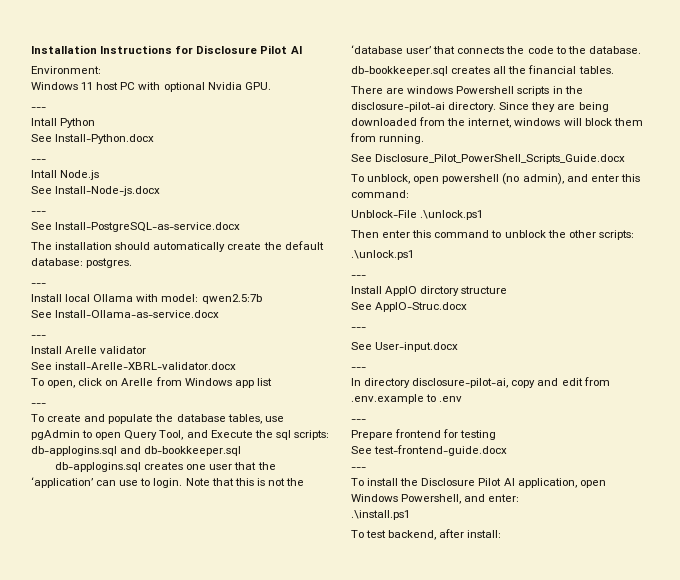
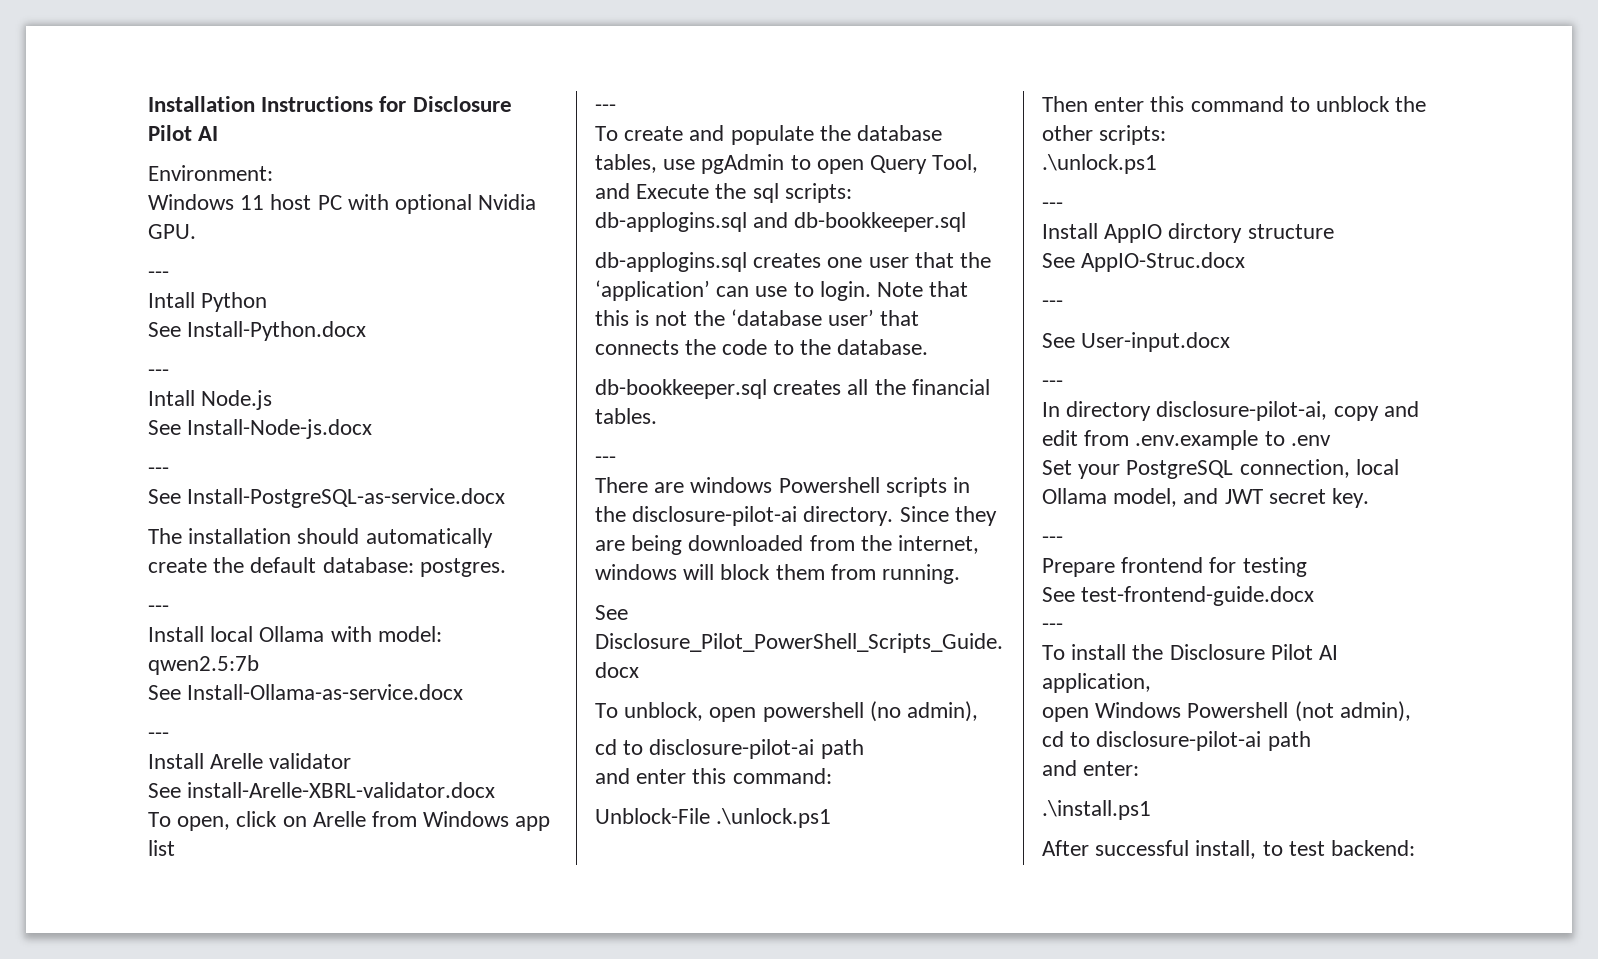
  db-bookkeeper.sql creates all the financial tables.
+ ---
- To unblock, open powershell (no admin), and enter this command:
+ To unblock, open powershell (no admin),
+ cd to disclosure-pilot-ai path
+ and enter this command:
+ Set your PostgreSQL connection, local Ollama model, and JWT secret key.
- To install the Disclosure Pilot AI application, open Windows Powershell, and enter:
+ To install the Disclosure Pilot AI application,
+ open Windows Powershell (not admin),
+ cd to disclosure-pilot-ai path
+ and enter:
  .\install.ps1
- To test backend, after install:
+ After successful install, to test backend:

